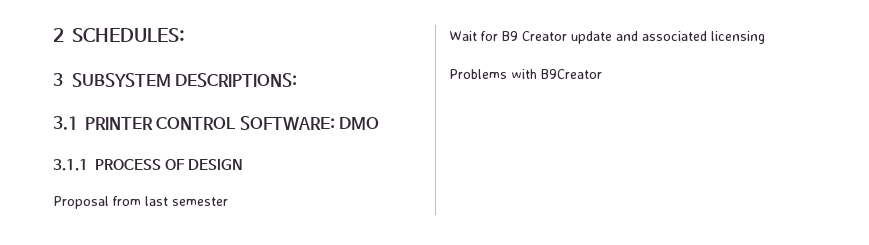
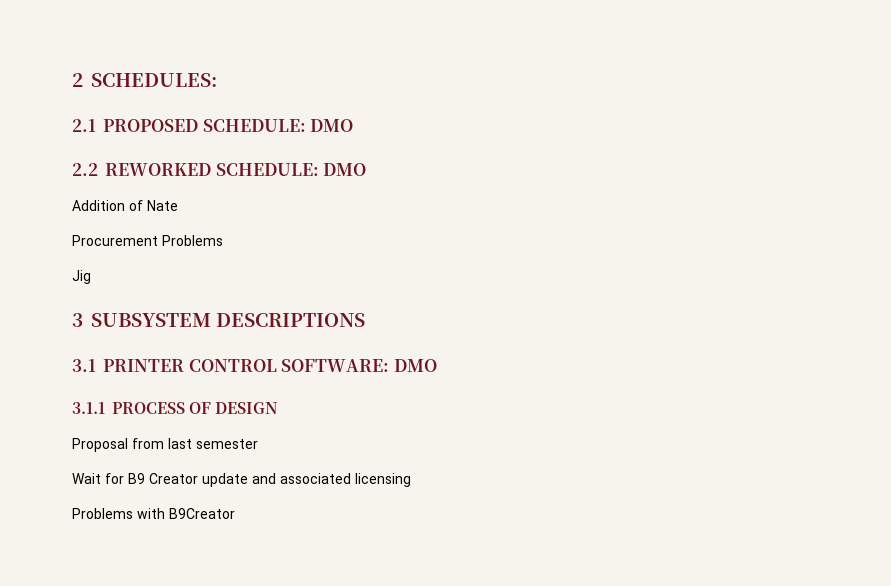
- 3 SUBSYSTEM DESCRIPTIONS:
+ 2.1 PROPOSED SCHEDULE: DMO
+ 2.2 REWORKED SCHEDULE: DMO
+ Addition of Nate
+ Procurement Problems
+ Jig
+ 3 SUBSYSTEM DESCRIPTIONS

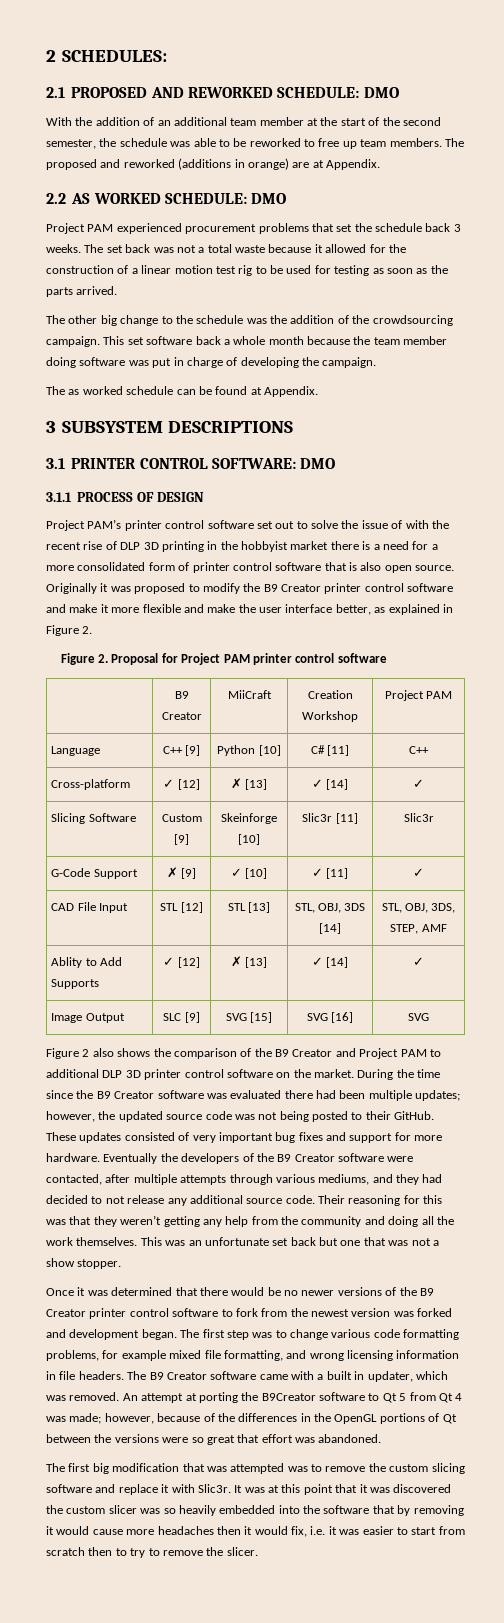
- 2.1 PROPOSED SCHEDULE: DMO
- 2.2 REWORKED SCHEDULE: DMO
+ 2.1 PROPOSED AND REWORKED SCHEDULE: DMO
- Addition of Nate
- Procurement Problems
- Jig
+ With the addition of an additional team member at the start of the second semester, the schedule was able to be reworked to free up team members. The proposed and reworked (additions in orange) are at Appendix.
+ 2.2 AS WORKED SCHEDULE: DMO
+ Project PAM experienced procurement problems that set the schedule back 3 weeks. The set back was not a total waste because it allowed for the construction of a linear motion test rig to be used for testing as soon as the parts arrived.
+ The other big change to the schedule was the addition of the crowdsourcing campaign. This set software back a whole month because the team member doing software was put in charge of developing the campaign.
+ The as worked schedule can be found at Appendix.
- Proposal from last semester
- Wait for B9 Creator update and associated licensing
- Problems with B9Creator
+ Project PAM’s printer control software set out to solve the issue of with the recent rise of DLP 3D printing in the hobbyist market there is a need for a more consolidated form of printer control software that is also open source. Originally it was proposed to modify the B9 Creator printer control software and make it more flexible and make the user interface better, as explained in Figure 2.
+ Figure 2. Proposal for Project PAM printer control software
+ | B9 Creator | MiiCraft | Creation Workshop | Project PAM
+ Language | C++ [9] | Python [10] | C# [11] | C++
+ Cross-platform | ✓ [12] | ✗ [13] | ✓ [14] | ✓
+ Slicing Software | Custom [9] | Skeinforge [10] | Slic3r [11] | Slic3r
+ G-Code Support | ✗ [9] | ✓ [10] | ✓ [11] | ✓
+ CAD File Input | STL [12] | STL [13] | STL, OBJ, 3DS [14] | STL, OBJ, 3DS, STEP, AMF
+ Ablity to Add Supports | ✓ [12] | ✗ [13] | ✓ [14] | ✓
+ Image Output | SLC [9] | SVG [15] | SVG [16] | SVG
+ Figure 2 also shows the comparison of the B9 Creator and Project PAM to additional DLP 3D printer control software on the market. During the time since the B9 Creator software was evaluated there had been multiple updates; however, the updated source code was not being posted to their GitHub. These updates consisted of very important bug fixes and support for more hardware. Eventually the developers of the B9 Creator software were contacted, after multiple attempts through various mediums, and they had decided to not release any additional source code. Their reasoning for this was that they weren’t getting any help from the community and doing all the work themselves. This was an unfortunate set back but one that was not a show stopper.
+ Once it was determined that there would be no newer versions of the B9 Creator printer control software to fork from the newest version was forked and development began. The first step was to change various code formatting problems, for example mixed file formatting, and wrong licensing information in file headers. The B9 Creator software came with a built in updater, which was removed. An attempt at porting the B9Creator software to Qt 5 from Qt 4 was made; however, because of the differences in the OpenGL portions of Qt between the versions were so great that effort was abandoned.
+ The first big modification that was attempted was to remove the custom slicing software and replace it with Slic3r. It was at this point that it was discovered the custom slicer was so heavily embedded into the software that by removing it would cause more headaches then it would fix, i.e. it was easier to start from scratch then to try to remove the slicer.

